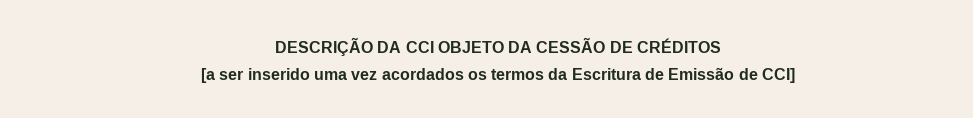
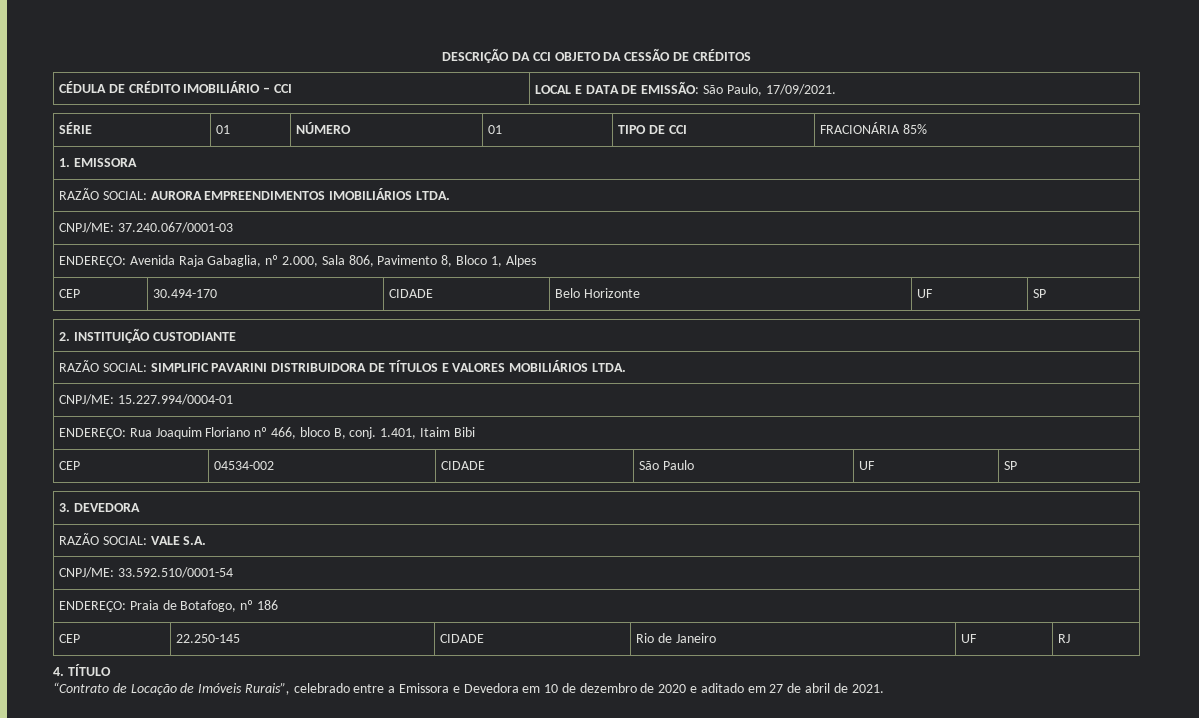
- [a ser inserido uma vez acordados os termos da Escritura de Emissão de CCI]
+ CÉDULA DE CRÉDITO IMOBILIÁRIO – CCI | LOCAL E DATA DE EMISSÃO: São Paulo, 17/09/2021.
+ SÉRIE | 01 | NÚMERO | 01 | TIPO DE CCI | FRACIONÁRIA 85%
+ 1. EMISSORA
+ RAZÃO SOCIAL: AURORA EMPREENDIMENTOS IMOBILIÁRIOS LTDA.
+ CNPJ/ME: 37.240.067/0001-03
+ ENDEREÇO: Avenida Raja Gabaglia, nº 2.000, Sala 806, Pavimento 8, Bloco 1, Alpes
+ CEP | 30.494-170 | CIDADE | Belo Horizonte | UF | SP
+ 2. INSTITUIÇÃO CUSTODIANTE
+ RAZÃO SOCIAL: SIMPLIFIC PAVARINI DISTRIBUIDORA DE TÍTULOS E VALORES MOBILIÁRIOS LTDA.
+ CNPJ/ME: 15.227.994/0004-01
+ ENDEREÇO: Rua Joaquim Floriano nº 466, bloco B, conj. 1.401, Itaim Bibi
+ CEP | 04534-002 | CIDADE | São Paulo | UF | SP
+ 3. DEVEDORA
+ RAZÃO SOCIAL: VALE S.A.
+ CNPJ/ME: 33.592.510/0001-54
+ ENDEREÇO: Praia de Botafogo, nº 186
+ CEP | 22.250-145 | CIDADE | Rio de Janeiro | UF | RJ
+ 4. TÍTULO
+ “Contrato de Locação de Imóveis Rurais”, celebrado entre a Emissora e Devedora em 10 de dezembro de 2020 e aditado em 27 de abril de 2021.

